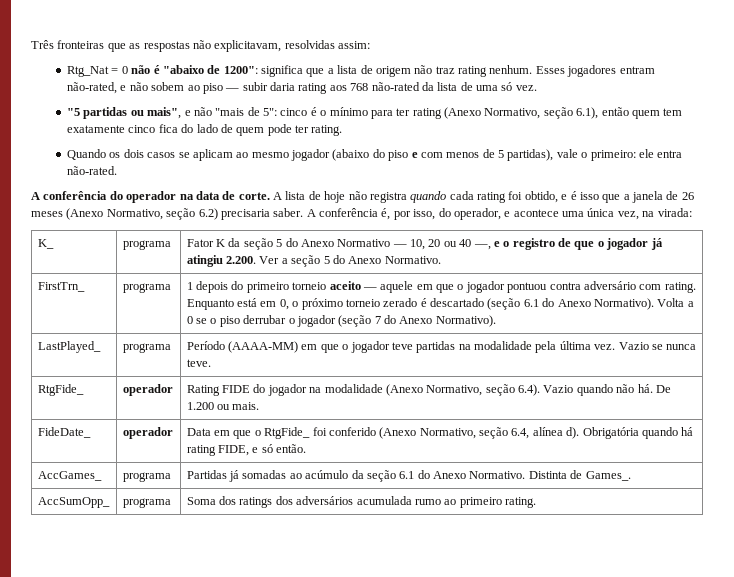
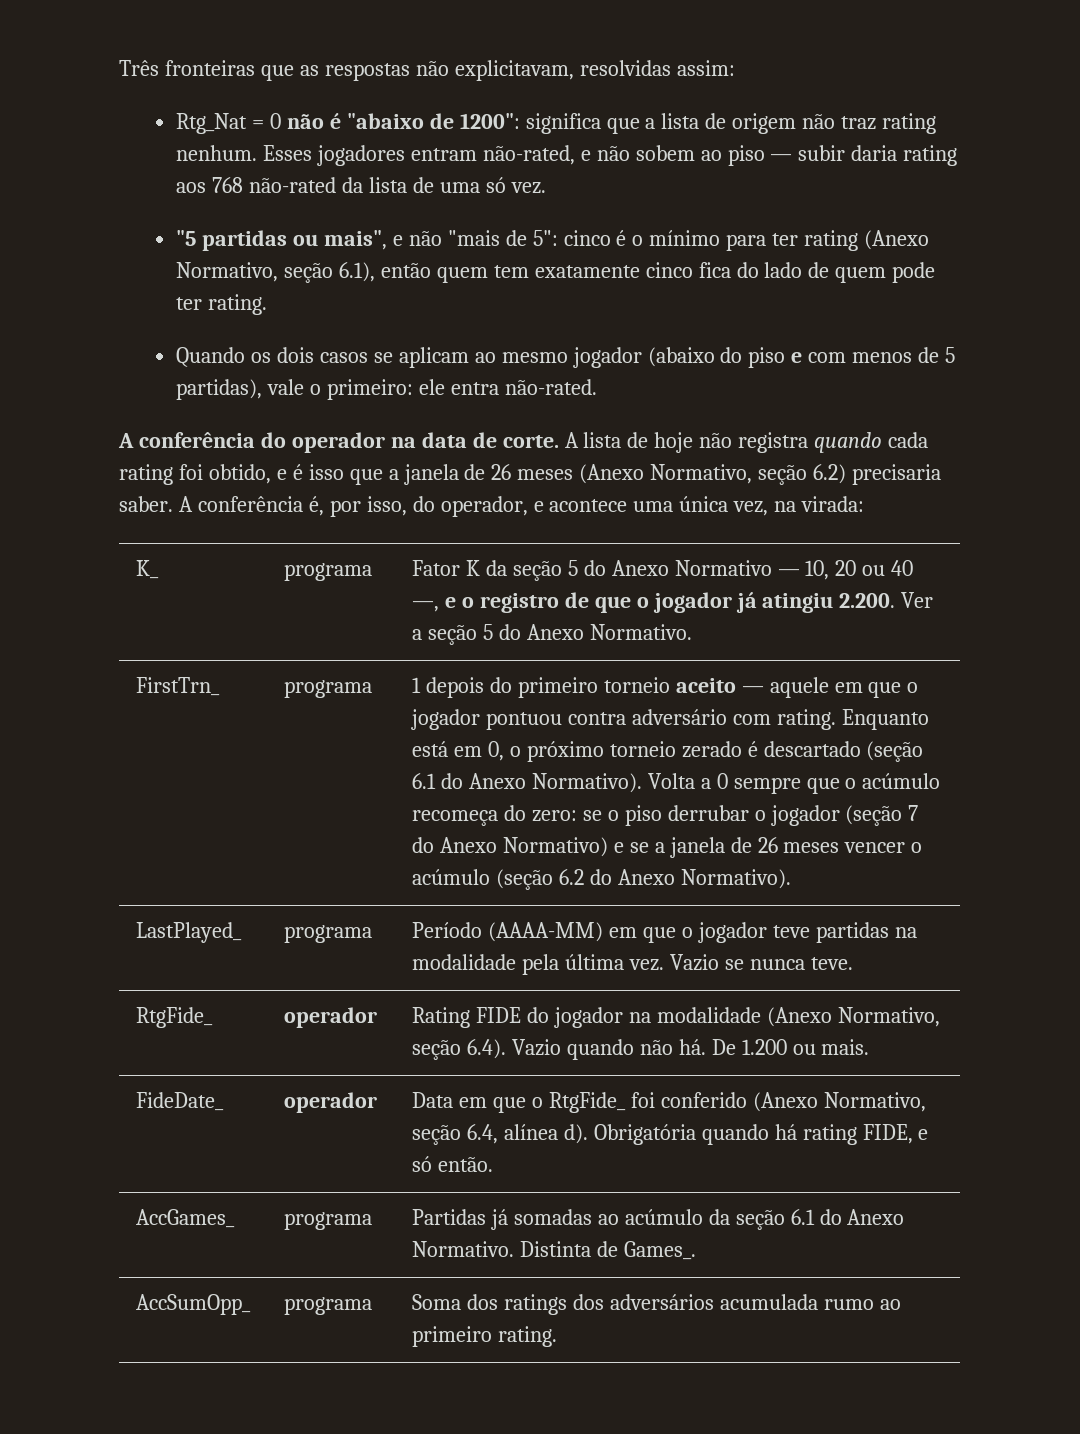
- Volta a 0 se o piso derrubar o jogador (seção 7 do Anexo Normativo).
+ Volta a 0 sempre que o acúmulo recomeça do zero: se o piso derrubar o jogador (seção 7 do Anexo Normativo) e se a janela de 26 meses vencer o acúmulo (seção 6.2 do Anexo Normativo).

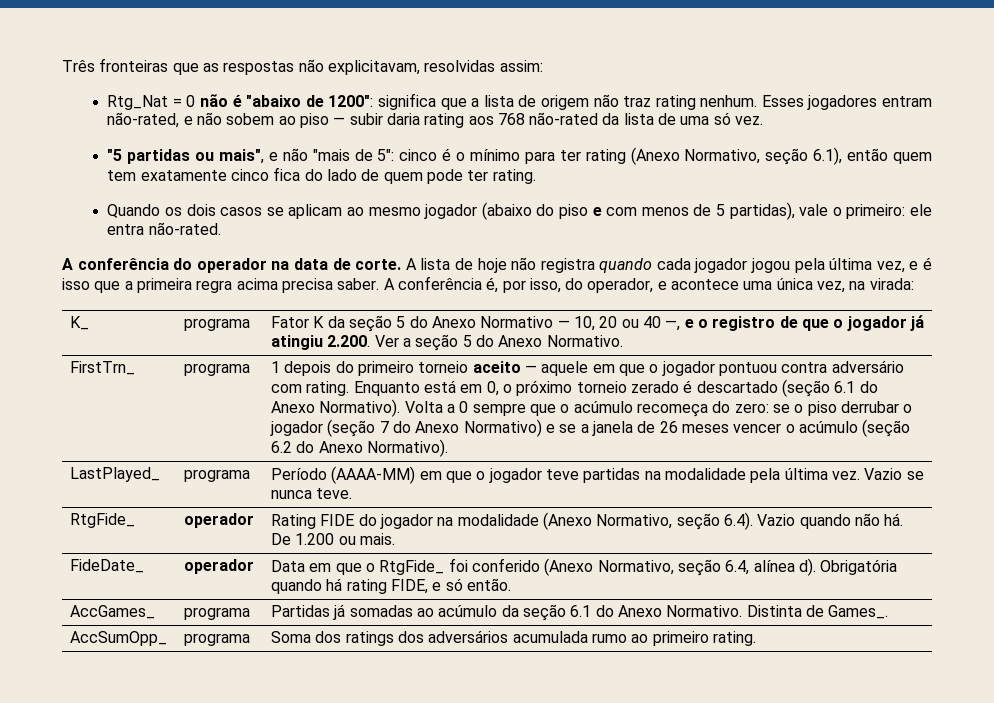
- A lista de hoje não registra quando cada rating foi obtido, e é isso que a janela de 26 meses (Anexo Normativo, seção 6.2) precisaria saber.
+ A lista de hoje não registra quando cada jogador jogou pela última vez, e é isso que a primeira regra acima precisa saber.

